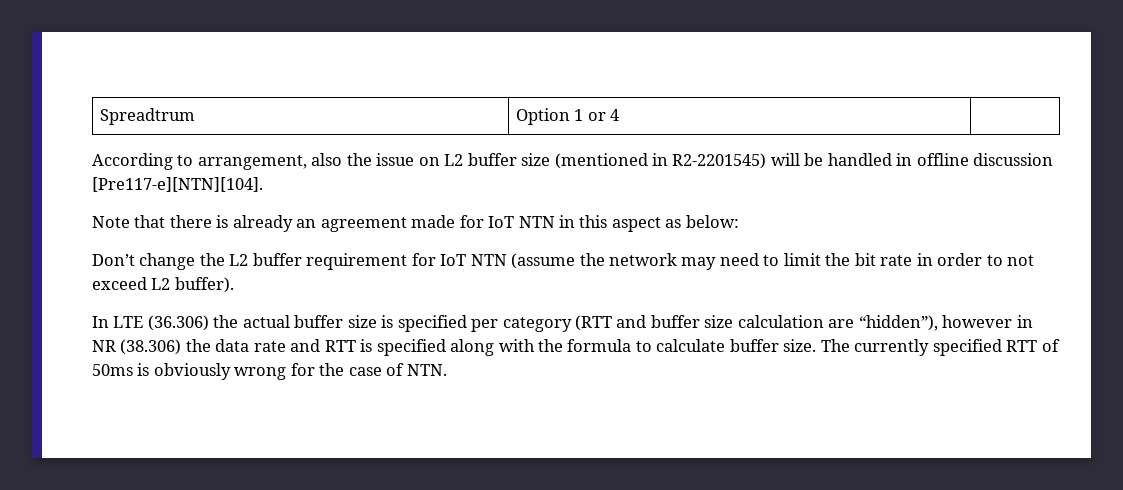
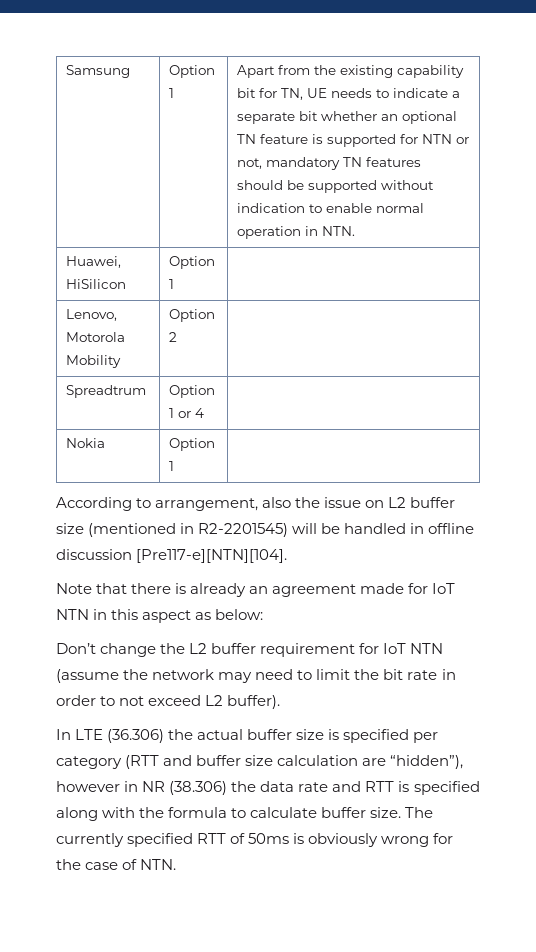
+ Samsung | Option 1 | Apart from the existing capability bit for TN, UE needs to indicate a separate bit whether an optional TN feature is supported for NTN or not, mandatory TN features should be supported without indication to enable normal operation in NTN.
+ Huawei, HiSilicon | Option 1 |
+ Lenovo, Motorola Mobility | Option 2 |
+ Nokia | Option 1 |

